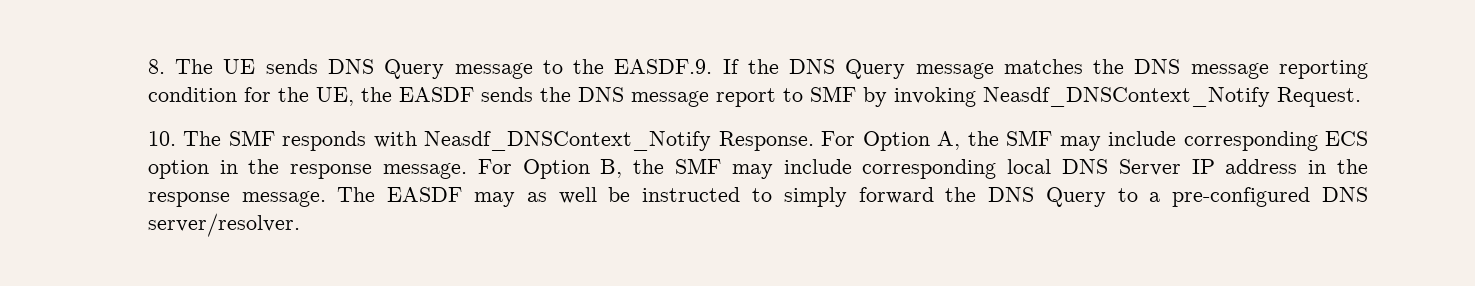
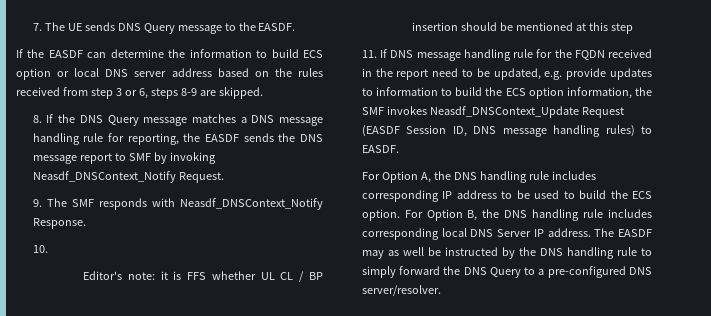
- 8. The UE sends DNS Query message to the EASDF.9. If the DNS Query message matches the DNS message reporting condition for the UE, the EASDF sends the DNS message report to SMF by invoking Neasdf_DNSContext_Notify Request.
+ 7. The UE sends DNS Query message to the EASDF.
+ If the EASDF can determine the information to build ECS option or local DNS server address based on the rules received from step 3 or 6, steps 8-9 are skipped.
+ 8. If the DNS Query message matches a DNS message handling rule for reporting, the EASDF sends the DNS message report to SMF by invoking Neasdf_DNSContext_Notify Request.
- 10. The SMF responds with Neasdf_DNSContext_Notify Response. For Option A, the SMF may include corresponding ECS option in the response message. For Option B, the SMF may include corresponding local DNS Server IP address in the response message.
+ 9. The SMF responds with Neasdf_DNSContext_Notify Response.
+ 10.
+ Editor's note: it is FFS whether UL CL / BP insertion should be mentioned at this step
+ 11. If DNS message handling rule for the FQDN received in the report need to be updated, e.g. provide updates to information to build the ECS option information, the SMF invokes Neasdf_DNSContext_Update Request (EASDF Session ID, DNS message handling rules) to EASDF.
+ For Option A, the DNS handling rule includes corresponding IP address to be used to build the ECS option. For Option B, the DNS handling rule includes corresponding local DNS Server IP address.
- The EASDF may as well be instructed to simply forward the DNS Query to a pre-configured DNS server/resolver.
+ The EASDF may as well be instructed by the DNS handling rule to simply forward the DNS Query to a pre-configured DNS server/resolver.

